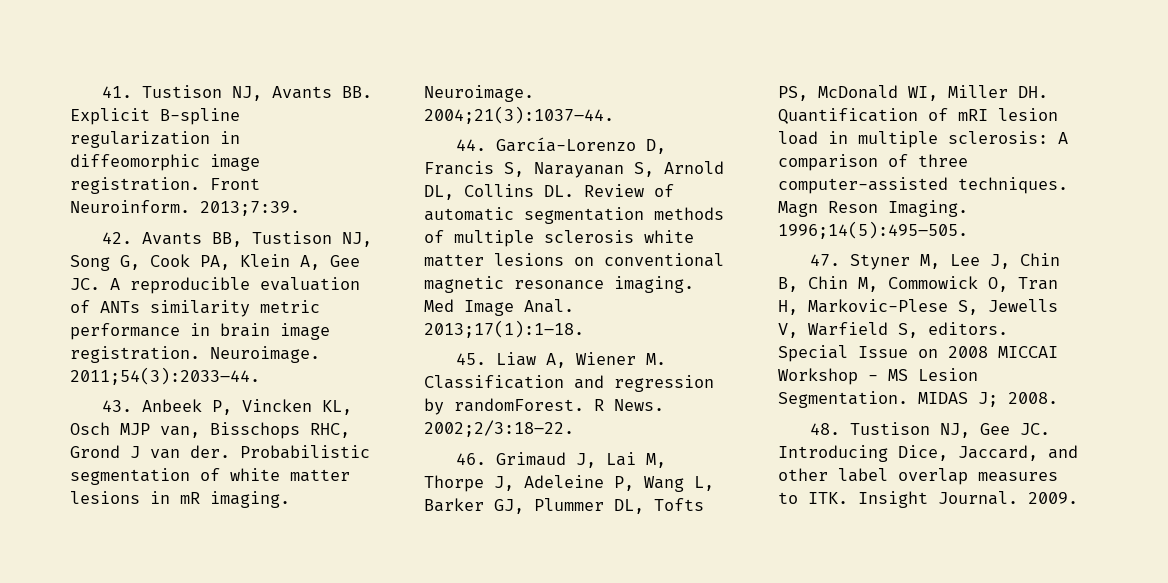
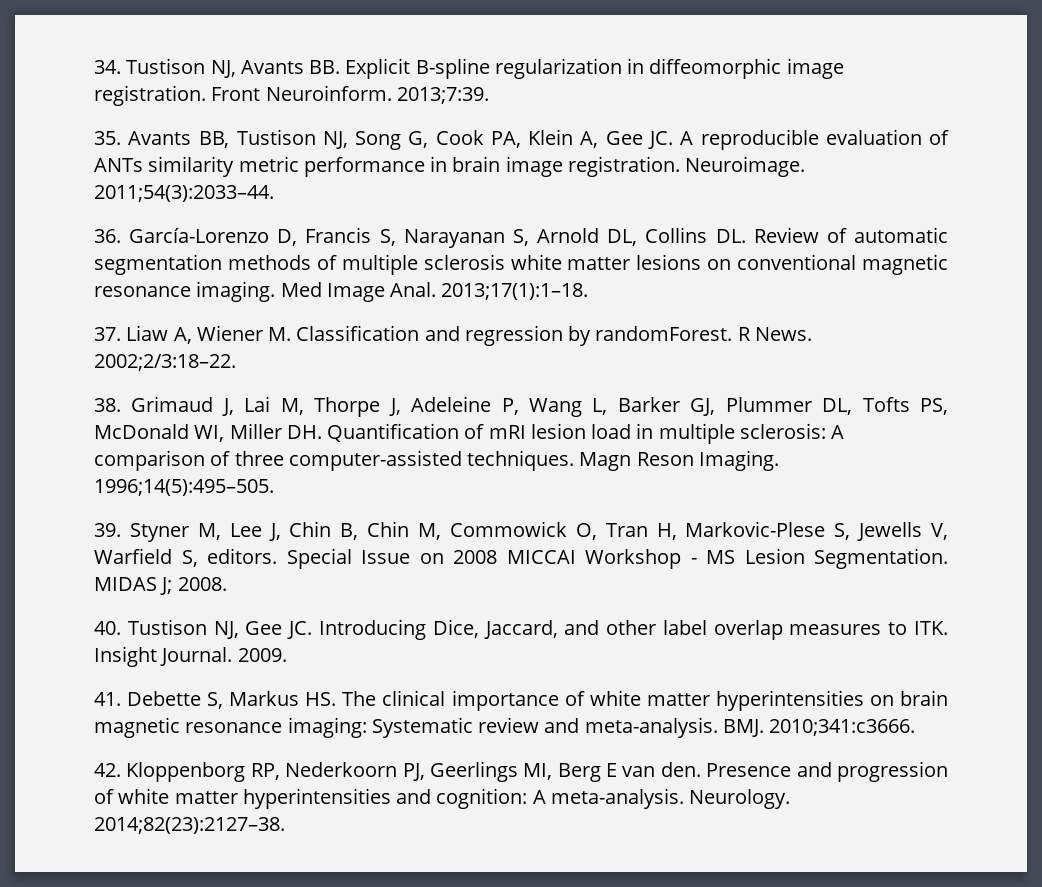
- 41. Tustison NJ, Avants BB. Explicit B-spline regularization in diffeomorphic image registration.
+ 34. Tustison NJ, Avants BB. Explicit B-spline regularization in diffeomorphic image registration.
- 42. Avants BB, Tustison NJ, Song G, Cook PA, Klein A, Gee JC. A reproducible evaluation of ANTs similarity metric performance in brain image registration.
+ 35. Avants BB, Tustison NJ, Song G, Cook PA, Klein A, Gee JC. A reproducible evaluation of ANTs similarity metric performance in brain image registration.
- 43. Anbeek P, Vincken KL, Osch MJP van, Bisschops RHC, Grond J van der. Probabilistic segmentation of white matter lesions in mR imaging. Neuroimage. 2004;21(3):1037–44.
- 44. García-Lorenzo D, Francis S, Narayanan S, Arnold DL, Collins DL. Review of automatic segmentation methods of multiple sclerosis white matter lesions on conventional magnetic resonance imaging.
+ 36. García-Lorenzo D, Francis S, Narayanan S, Arnold DL, Collins DL. Review of automatic segmentation methods of multiple sclerosis white matter lesions on conventional magnetic resonance imaging.
- 45. Liaw A, Wiener M. Classification and regression by randomForest.
+ 37. Liaw A, Wiener M. Classification and regression by randomForest.
- 46. Grimaud J, Lai M, Thorpe J, Adeleine P, Wang L, Barker GJ, Plummer DL, Tofts PS, McDonald WI, Miller DH. Quantification of mRI lesion load in multiple sclerosis: A comparison of three computer-assisted techniques.
+ 38. Grimaud J, Lai M, Thorpe J, Adeleine P, Wang L, Barker GJ, Plummer DL, Tofts PS, McDonald WI, Miller DH. Quantification of mRI lesion load in multiple sclerosis: A comparison of three computer-assisted techniques.
- 47. Styner M, Lee J, Chin B, Chin M, Commowick O, Tran H, Markovic-Plese S, Jewells V, Warfield S, editors.
+ 39. Styner M, Lee J, Chin B, Chin M, Commowick O, Tran H, Markovic-Plese S, Jewells V, Warfield S, editors.
- 48. Tustison NJ, Gee JC. Introducing Dice, Jaccard, and other label overlap measures to ITK. Insight Journal.
+ 40. Tustison NJ, Gee JC. Introducing Dice, Jaccard, and other label overlap measures to ITK. Insight Journal.
+ 41. Debette S, Markus HS. The clinical importance of white matter hyperintensities on brain magnetic resonance imaging: Systematic review and meta-analysis. BMJ. 2010;341:c3666.
+ 42. Kloppenborg RP, Nederkoorn PJ, Geerlings MI, Berg E van den. Presence and progression of white matter hyperintensities and cognition: A meta-analysis. Neurology. 2014;82(23):2127–38.

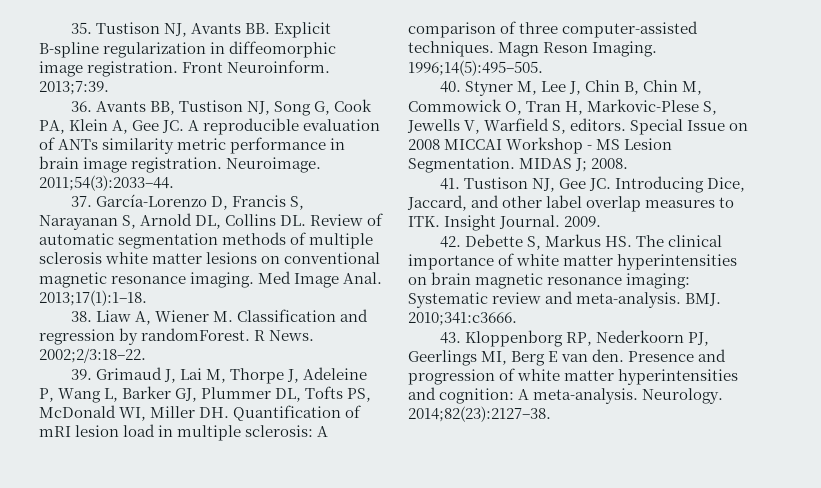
- 34. Tustison NJ, Avants BB. Explicit B-spline regularization in diffeomorphic image registration.
+ 35. Tustison NJ, Avants BB. Explicit B-spline regularization in diffeomorphic image registration.
- 35. Avants BB, Tustison NJ, Song G, Cook PA, Klein A, Gee JC. A reproducible evaluation of ANTs similarity metric performance in brain image registration.
+ 36. Avants BB, Tustison NJ, Song G, Cook PA, Klein A, Gee JC. A reproducible evaluation of ANTs similarity metric performance in brain image registration.
- 36. García-Lorenzo D, Francis S, Narayanan S, Arnold DL, Collins DL. Review of automatic segmentation methods of multiple sclerosis white matter lesions on conventional magnetic resonance imaging.
+ 37. García-Lorenzo D, Francis S, Narayanan S, Arnold DL, Collins DL. Review of automatic segmentation methods of multiple sclerosis white matter lesions on conventional magnetic resonance imaging.
- 37. Liaw A, Wiener M. Classification and regression by randomForest.
+ 38. Liaw A, Wiener M. Classification and regression by randomForest.
- 38. Grimaud J, Lai M, Thorpe J, Adeleine P, Wang L, Barker GJ, Plummer DL, Tofts PS, McDonald WI, Miller DH. Quantification of mRI lesion load in multiple sclerosis: A comparison of three computer-assisted techniques.
+ 39. Grimaud J, Lai M, Thorpe J, Adeleine P, Wang L, Barker GJ, Plummer DL, Tofts PS, McDonald WI, Miller DH. Quantification of mRI lesion load in multiple sclerosis: A comparison of three computer-assisted techniques.
- 39. Styner M, Lee J, Chin B, Chin M, Commowick O, Tran H, Markovic-Plese S, Jewells V, Warfield S, editors.
+ 40. Styner M, Lee J, Chin B, Chin M, Commowick O, Tran H, Markovic-Plese S, Jewells V, Warfield S, editors.
- 40. Tustison NJ, Gee JC. Introducing Dice, Jaccard, and other label overlap measures to ITK. Insight Journal.
+ 41. Tustison NJ, Gee JC. Introducing Dice, Jaccard, and other label overlap measures to ITK. Insight Journal.
- 41. Debette S, Markus HS. The clinical importance of white matter hyperintensities on brain magnetic resonance imaging: Systematic review and meta-analysis.
+ 42. Debette S, Markus HS. The clinical importance of white matter hyperintensities on brain magnetic resonance imaging: Systematic review and meta-analysis.
- 42. Kloppenborg RP, Nederkoorn PJ, Geerlings MI, Berg E van den.
+ 43. Kloppenborg RP, Nederkoorn PJ, Geerlings MI, Berg E van den.

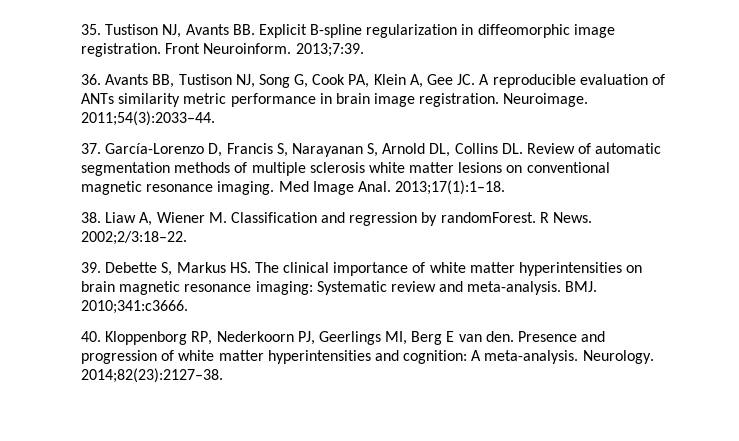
- 39. Grimaud J, Lai M, Thorpe J, Adeleine P, Wang L, Barker GJ, Plummer DL, Tofts PS, McDonald WI, Miller DH. Quantification of mRI lesion load in multiple sclerosis: A comparison of three computer-assisted techniques. Magn Reson Imaging. 1996;14(5):495–505.
- 40. Styner M, Lee J, Chin B, Chin M, Commowick O, Tran H, Markovic-Plese S, Jewells V, Warfield S, editors. Special Issue on 2008 MICCAI Workshop - MS Lesion Segmentation. MIDAS J; 2008.
- 41. Tustison NJ, Gee JC. Introducing Dice, Jaccard, and other label overlap measures to ITK. Insight Journal. 2009.
- 42. Debette S, Markus HS. The clinical importance of white matter hyperintensities on brain magnetic resonance imaging: Systematic review and meta-analysis.
+ 39. Debette S, Markus HS. The clinical importance of white matter hyperintensities on brain magnetic resonance imaging: Systematic review and meta-analysis.
- 43. Kloppenborg RP, Nederkoorn PJ, Geerlings MI, Berg E van den.
+ 40. Kloppenborg RP, Nederkoorn PJ, Geerlings MI, Berg E van den.

